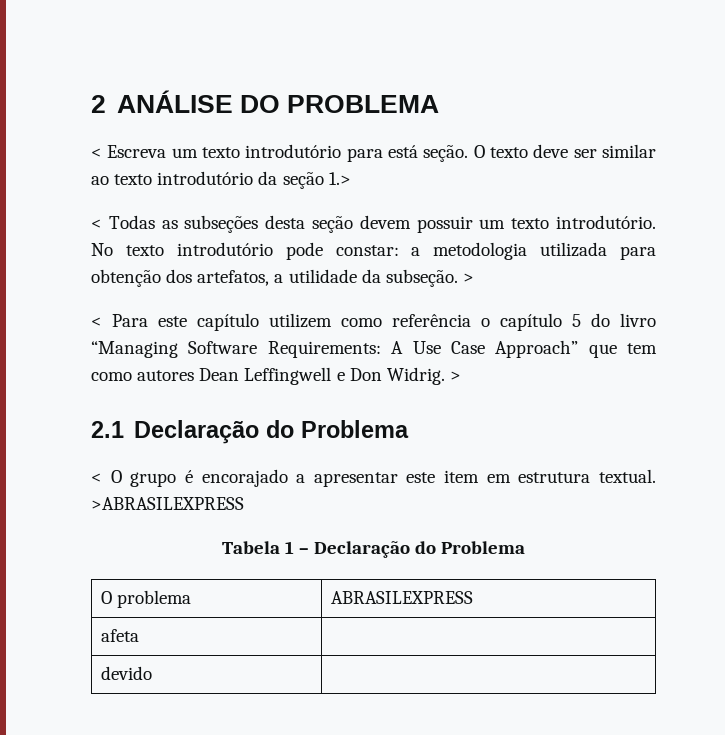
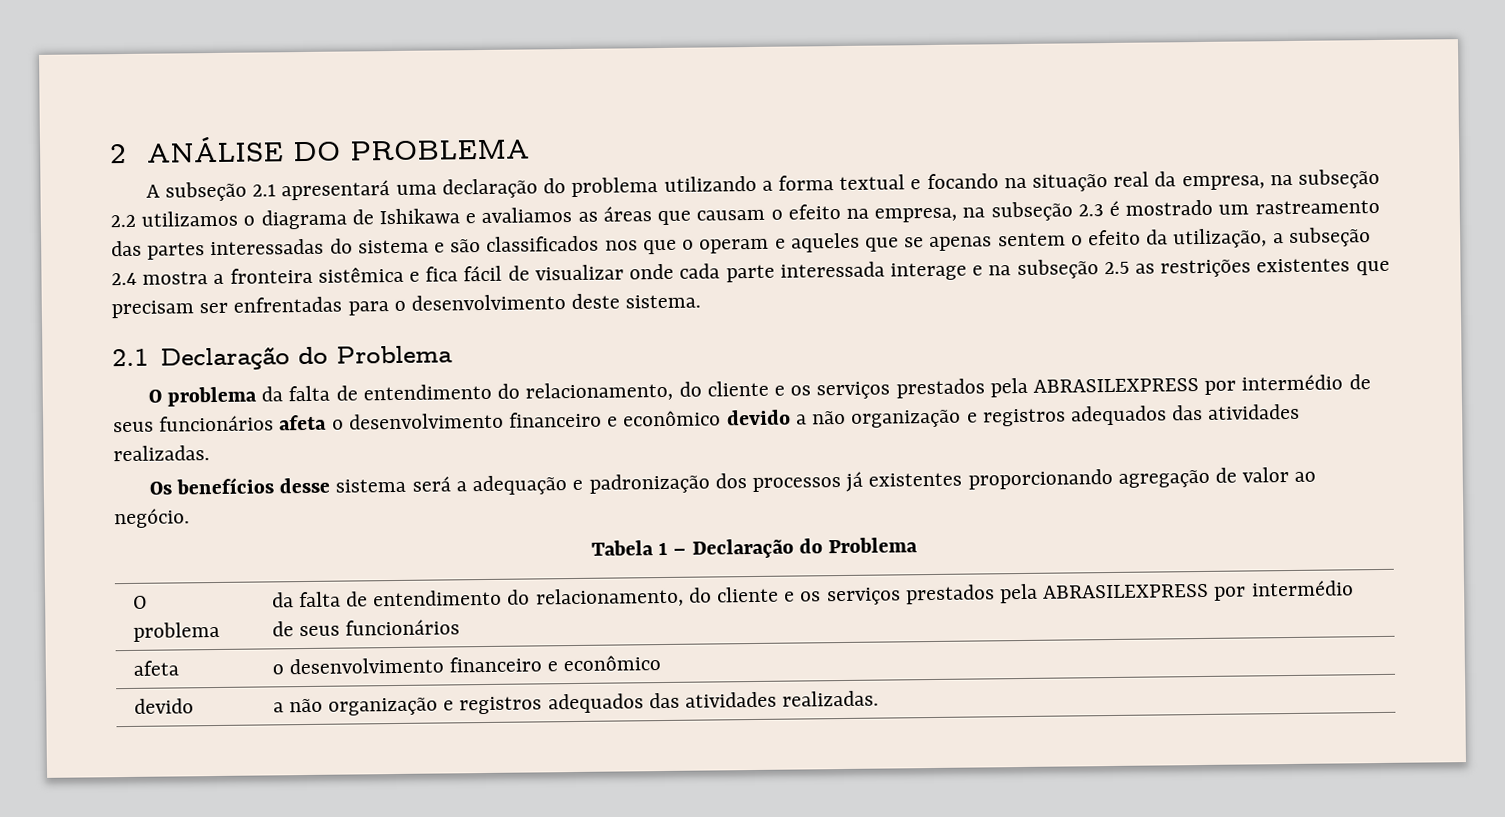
- < Escreva um texto introdutório para está seção. O texto deve ser similar ao texto introdutório da seção 1.>
- < Todas as subseções desta seção devem possuir um texto introdutório. No texto introdutório pode constar: a metodologia utilizada para obtenção dos artefatos, a utilidade da subseção. >
- < Para este capítulo utilizem como referência o capítulo 5 do livro “Managing Software Requirements: A Use Case Approach” que tem como autores Dean Leffingwell e Don Widrig. >
+ A subseção 2.1 apresentará uma declaração do problema utilizando a forma textual e focando na situação real da empresa, na subseção 2.2 utilizamos o diagrama de Ishikawa e avaliamos as áreas que causam o efeito na empresa, na subseção 2.3 é mostrado um rastreamento das partes interessadas do sistema e são classificados nos que o operam e aqueles que se apenas sentem o efeito da utilização, a subseção 2.4 mostra a fronteira sistêmica e fica fácil de visualizar onde cada parte interessada interage e na subseção 2.5 as restrições existentes que precisam ser enfrentadas para o desenvolvimento deste sistema.
  2.1 Declaração do Problema
- < O grupo é encorajado a apresentar este item em estrutura textual. >ABRASILEXPRESS
+ O problema da falta de entendimento do relacionamento, do cliente e os serviços prestados pela ABRASILEXPRESS por intermédio de seus funcionários afeta o desenvolvimento financeiro e econômico devido a não organização e registros adequados das atividades realizadas.
+ Os benefícios desse sistema será a adequação e padronização dos processos já existentes proporcionando agregação de valor ao negócio.
- O problema | ABRASILEXPRESS
- afeta |
- devido |
+ O problema | da falta de entendimento do relacionamento, do cliente e os serviços prestados pela ABRASILEXPRESS por intermédio de seus funcionários
+ afeta | o desenvolvimento financeiro e econômico
+ devido | a não organização e registros adequados das atividades realizadas.

